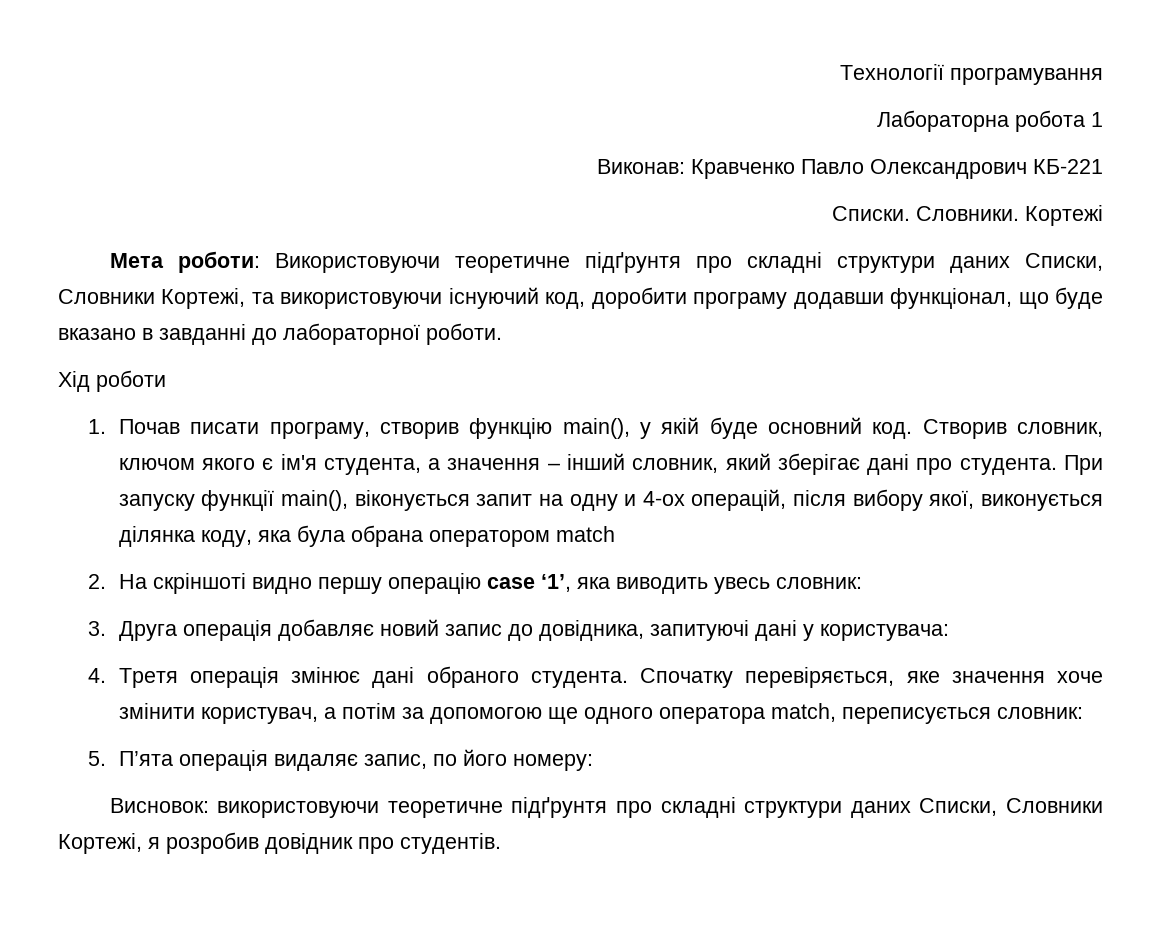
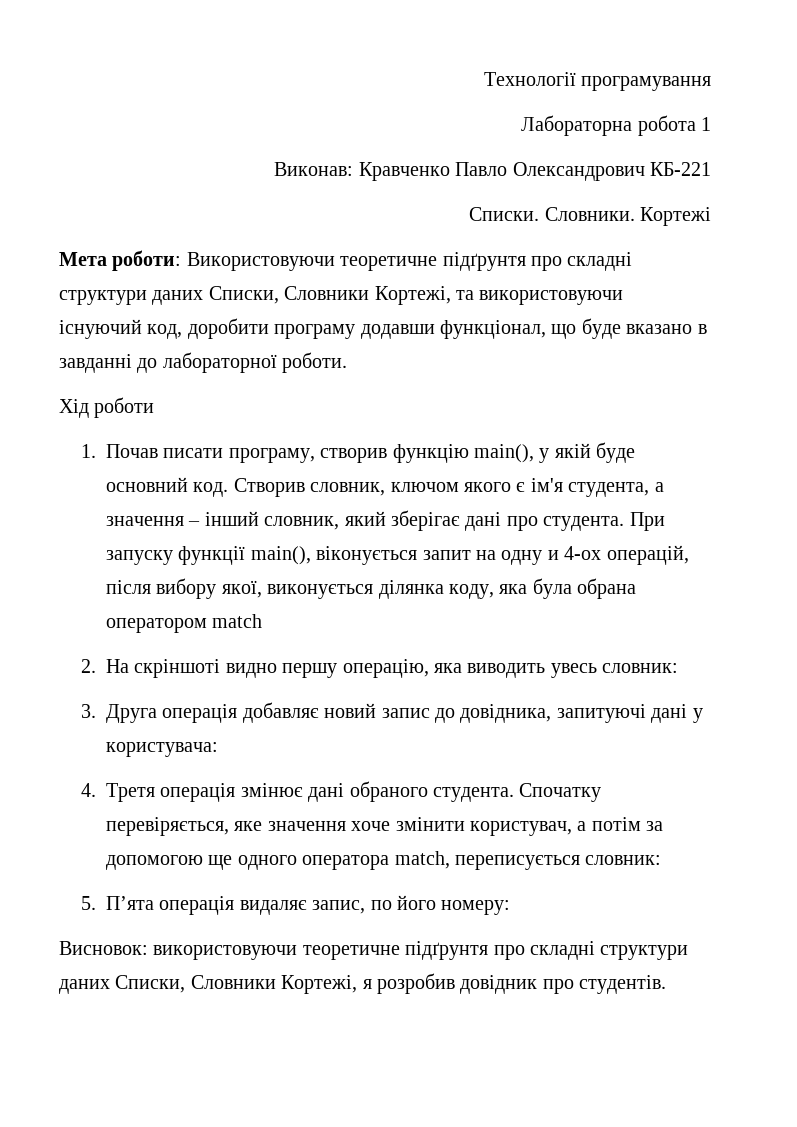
- 2. На скріншоті видно першу операцію case ‘1’, яка виводить увесь словник:
+ 2. На скріншоті видно першу операцію, яка виводить увесь словник:

